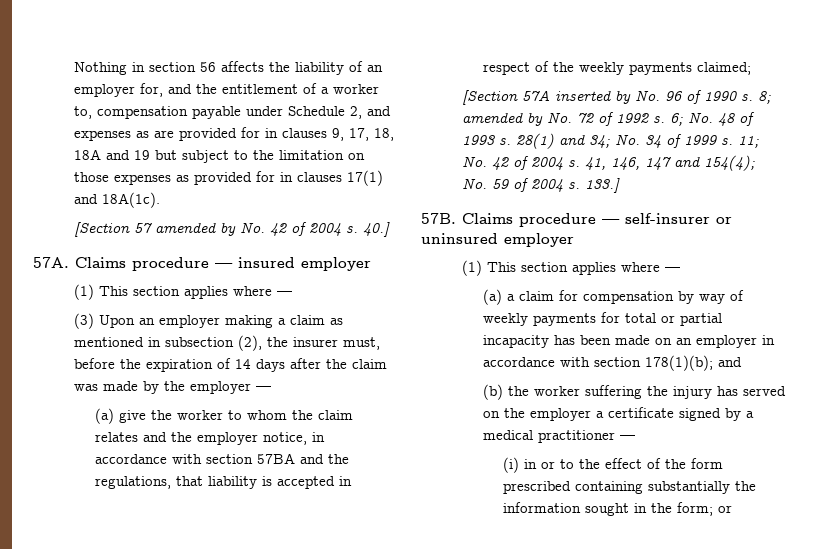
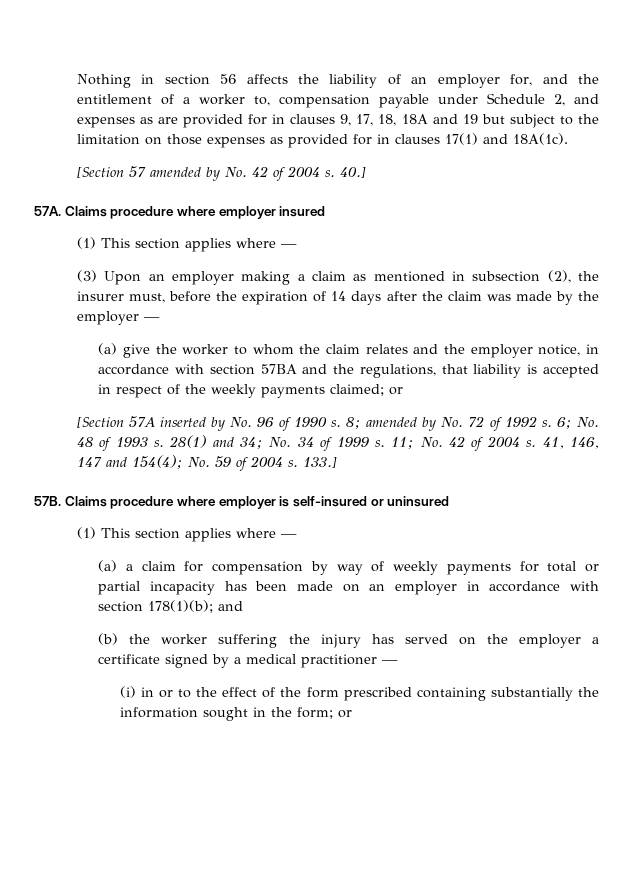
- Claims procedure — insured employer
+ Claims procedure where employer insured
- (a) give the worker to whom the claim relates and the employer notice, in accordance with section 57BA and the regulations, that liability is accepted in respect of the weekly payments claimed;
+ (a) give the worker to whom the claim relates and the employer notice, in accordance with section 57BA and the regulations, that liability is accepted in respect of the weekly payments claimed; or
- Claims procedure — self-insurer or uninsured employer
+ Claims procedure where employer is self-insured or uninsured

